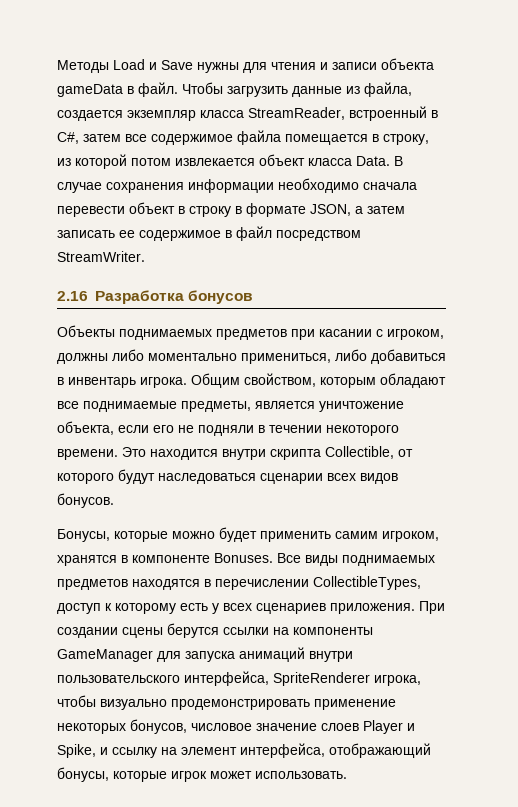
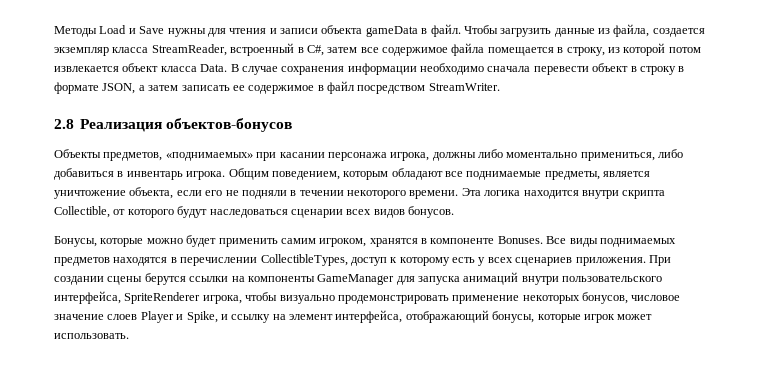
- 2.16 Разработка бонусов
- Объекты поднимаемых предметов при касании с игроком, должны либо моментально примениться, либо добавиться в инвентарь игрока.
+ 2.8 Реализация объектов-бонусов
+ Объекты предметов, «поднимаемых» при касании персонажа игрока, должны либо моментально примениться, либо добавиться в инвентарь игрока.
- Общим свойством, которым обладают все поднимаемые предметы, является уничтожение объекта, если его не подняли в течении некоторого времени.
+ Общим поведением, которым обладают все поднимаемые предметы, является уничтожение объекта, если его не подняли в течении некоторого времени.
- Это находится внутри скрипта Collectible, от которого будут наследоваться сценарии всех видов бонусов.
+ Эта логика находится внутри скрипта Collectible, от которого будут наследоваться сценарии всех видов бонусов.

